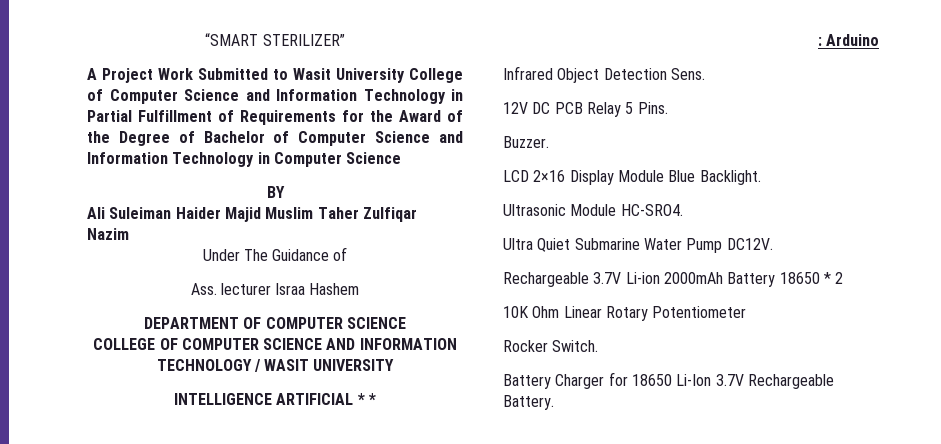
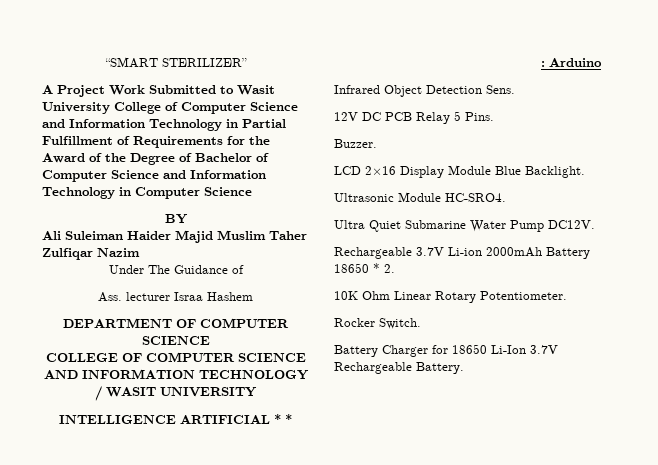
- Rechargeable 3.7V Li-ion 2000mAh Battery 18650 * 2
+ Rechargeable 3.7V Li-ion 2000mAh Battery 18650 * 2.
- 10K Ohm Linear Rotary Potentiometer
+ 10K Ohm Linear Rotary Potentiometer.

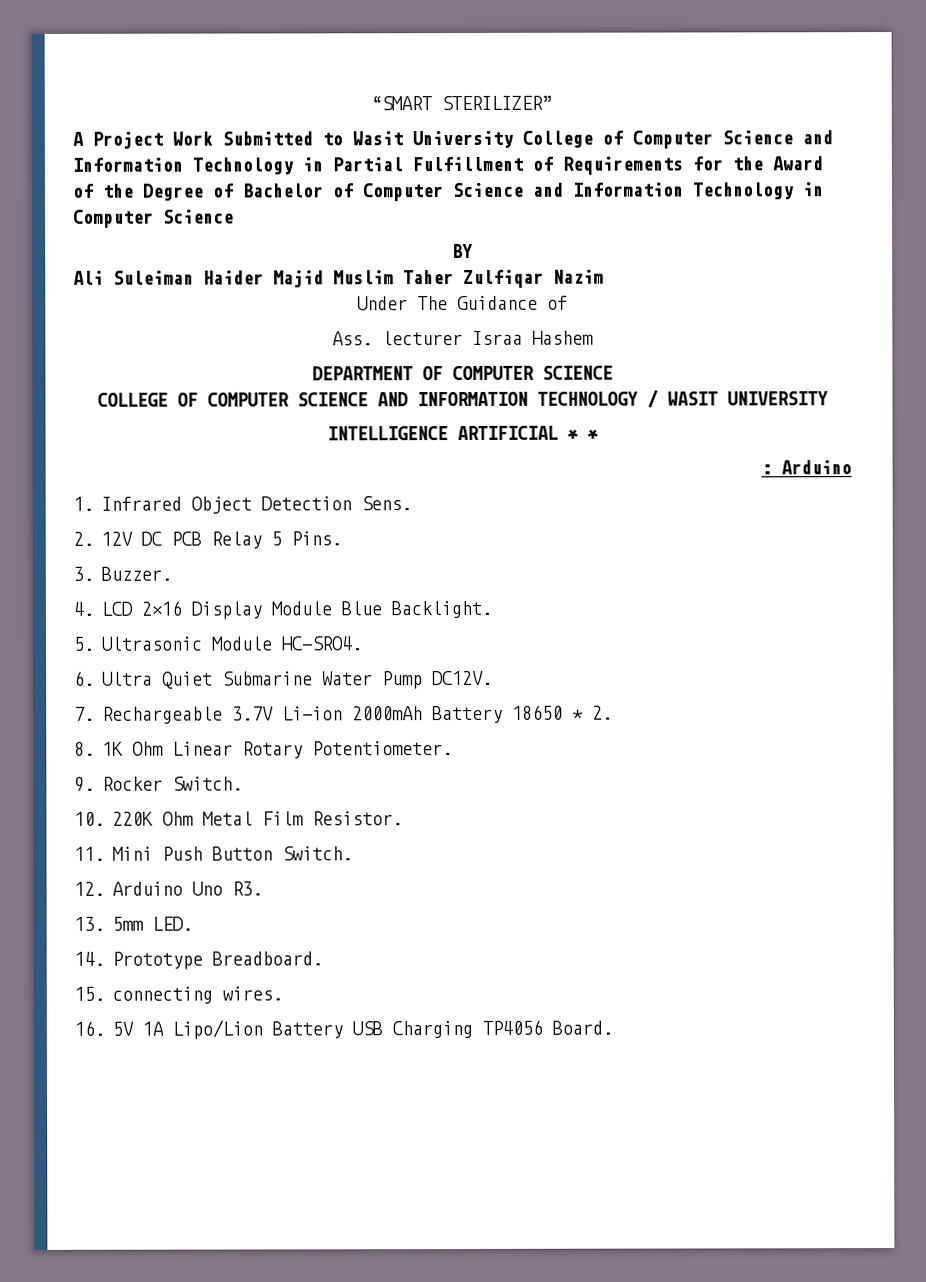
- Infrared Object Detection Sens.
+ 1. Infrared Object Detection Sens.
- 12V DC PCB Relay 5 Pins.
+ 2. 12V DC PCB Relay 5 Pins.
- Buzzer.
+ 3. Buzzer.
- LCD 2×16 Display Module Blue Backlight.
+ 4. LCD 2×16 Display Module Blue Backlight.
- Ultrasonic Module HC-SRO4.
+ 5. Ultrasonic Module HC-SRO4.
- Ultra Quiet Submarine Water Pump DC12V.
+ 6. Ultra Quiet Submarine Water Pump DC12V.
- Rechargeable 3.7V Li-ion 2000mAh Battery 18650 * 2.
+ 7. Rechargeable 3.7V Li-ion 2000mAh Battery 18650 * 2.
- 10K Ohm Linear Rotary Potentiometer.
+ 8. 1K Ohm Linear Rotary Potentiometer.
- Rocker Switch.
+ 9. Rocker Switch.
- Battery Charger for 18650 Li-Ion 3.7V Rechargeable Battery.
+ 10. 220K Ohm Metal Film Resistor.
+ 11. Mini Push Button Switch.
+ 12. Arduino Uno R3.
+ 13. 5mm LED.
+ 14. Prototype Breadboard.
+ 15. connecting wires.
+ 16. 5V 1A Lipo/Lion Battery USB Charging TP4056 Board.

